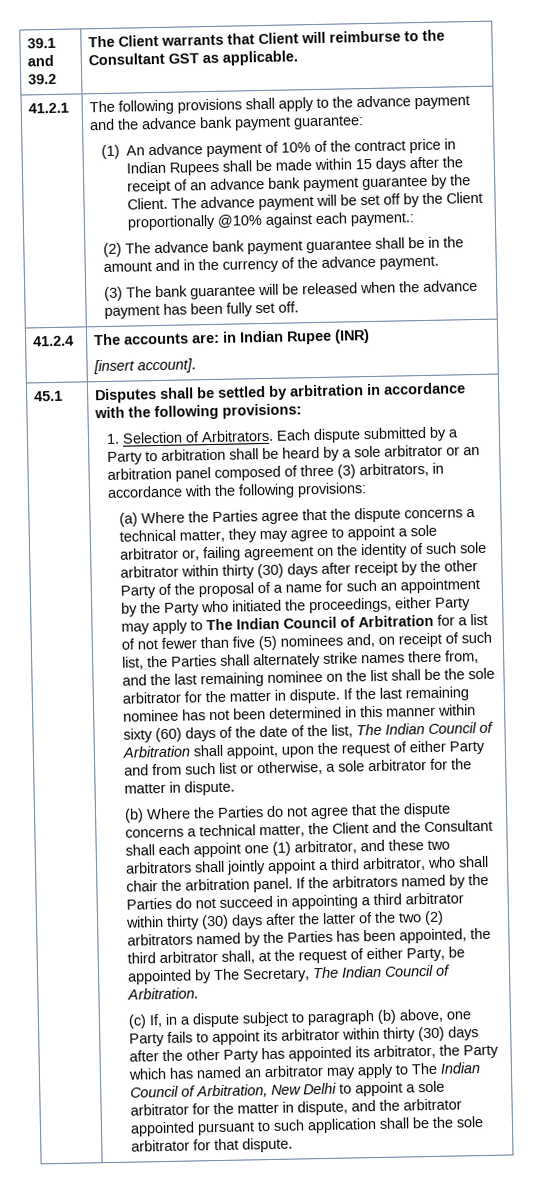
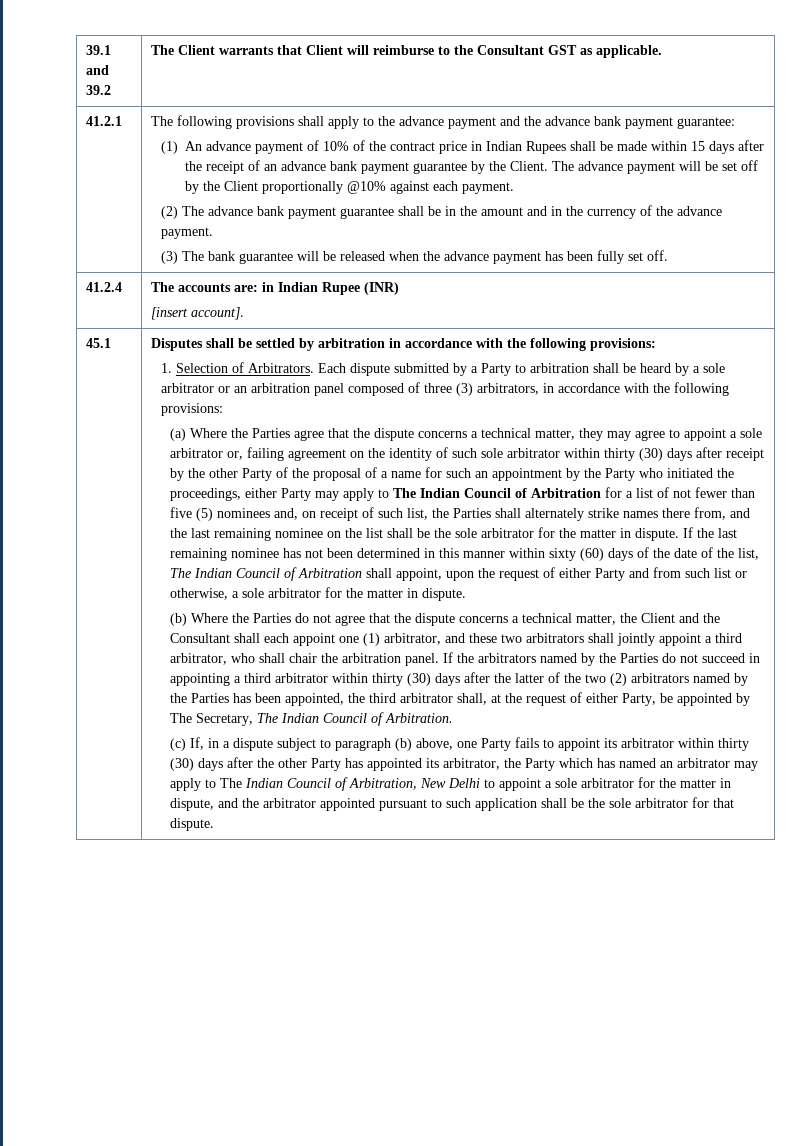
- The advance payment will be set off by the Client proportionally @10% against each payment.:
+ The advance payment will be set off by the Client proportionally @10% against each payment.

